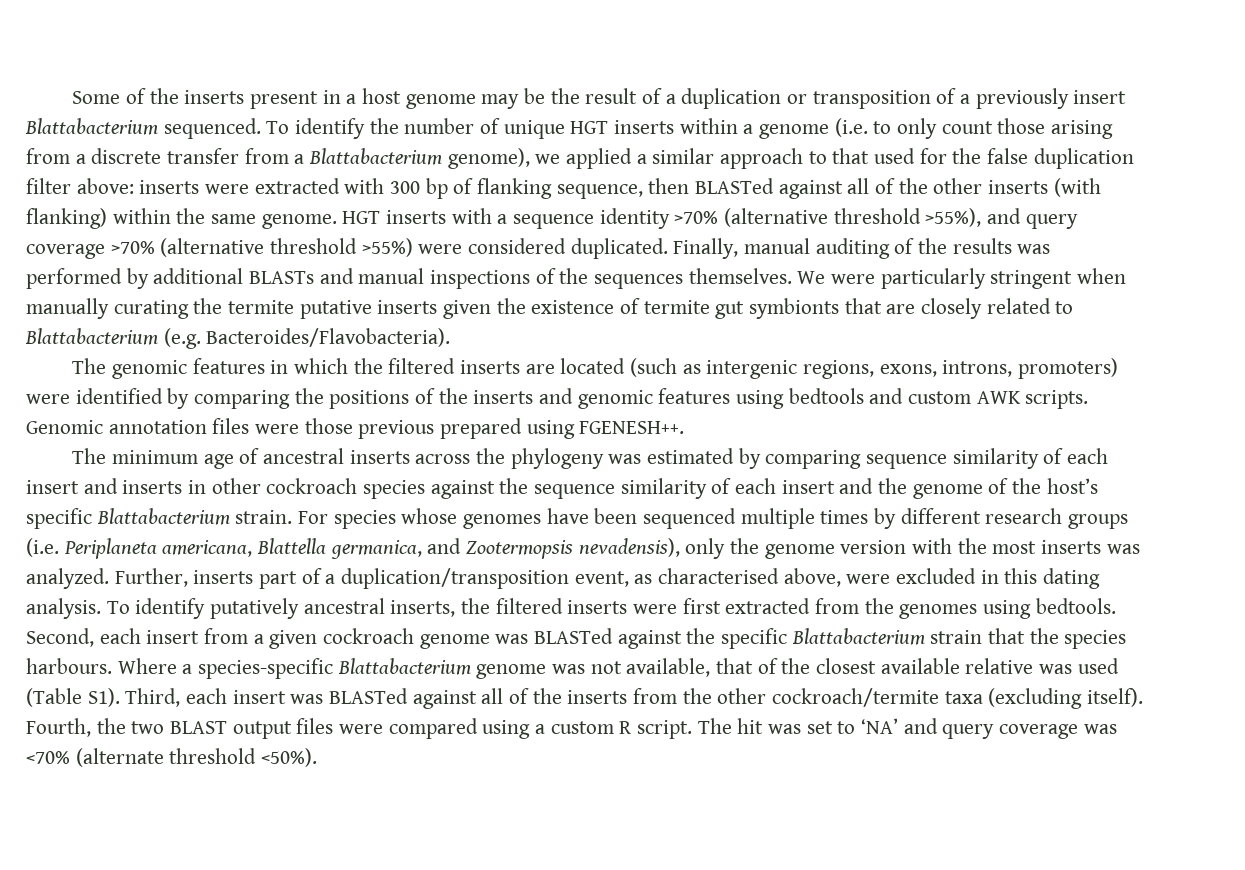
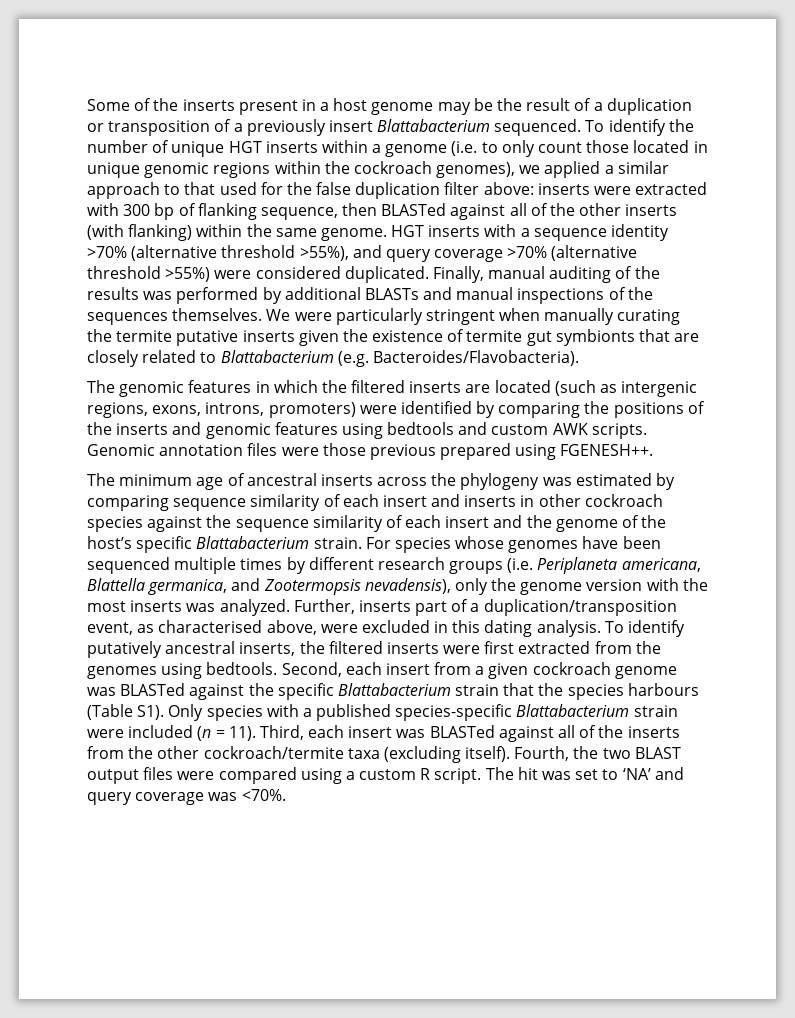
- To identify the number of unique HGT inserts within a genome (i.e. to only count those arising from a discrete transfer from a Blattabacterium genome), we applied a similar approach to that used for the false duplication filter above: inserts were extracted with 300 bp of flanking sequence, then BLASTed against all of the other inserts (with flanking) within the same genome.
+ To identify the number of unique HGT inserts within a genome (i.e. to only count those located in unique genomic regions within the cockroach genomes), we applied a similar approach to that used for the false duplication filter above: inserts were extracted with 300 bp of flanking sequence, then BLASTed against all of the other inserts (with flanking) within the same genome.
- Second, each insert from a given cockroach genome was BLASTed against the specific Blattabacterium strain that the species harbours. Where a species-specific Blattabacterium genome was not available, that of the closest available relative was used (Table S1). Third, each insert was BLASTed against all of the inserts from the other cockroach/termite taxa (excluding itself).
+ Second, each insert from a given cockroach genome was BLASTed against the specific Blattabacterium strain that the species harbours (Table S1). Only species with a published species-specific Blattabacterium strain were included (n = 11). Third, each insert was BLASTed against all of the inserts from the other cockroach/termite taxa (excluding itself).
- The hit was set to ‘NA’ and query coverage was <70% (alternate threshold <50%).
+ The hit was set to ‘NA’ and query coverage was <70%.

